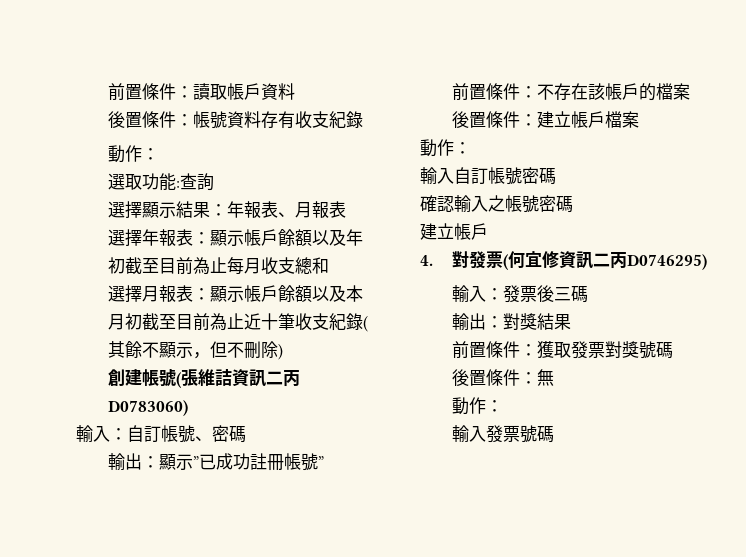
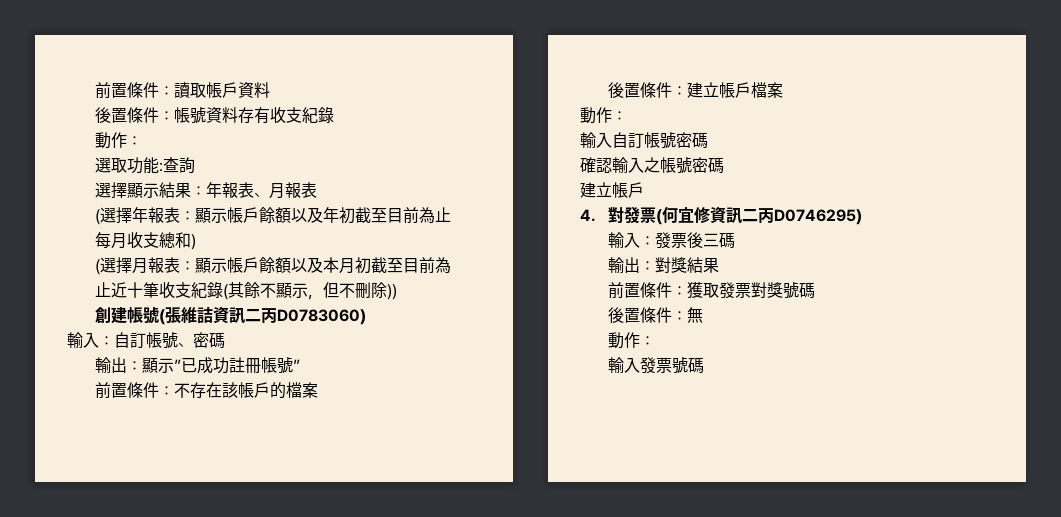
- 選擇年報表：顯示帳戶餘額以及年初截至目前為止每月收支總和
- 選擇月報表：顯示帳戶餘額以及本月初截至目前為止近十筆收支紀錄(其餘不顯示，但不刪除)
+ (選擇年報表：顯示帳戶餘額以及年初截至目前為止每月收支總和)
+ (選擇月報表：顯示帳戶餘額以及本月初截至目前為止近十筆收支紀錄(其餘不顯示，但不刪除))

